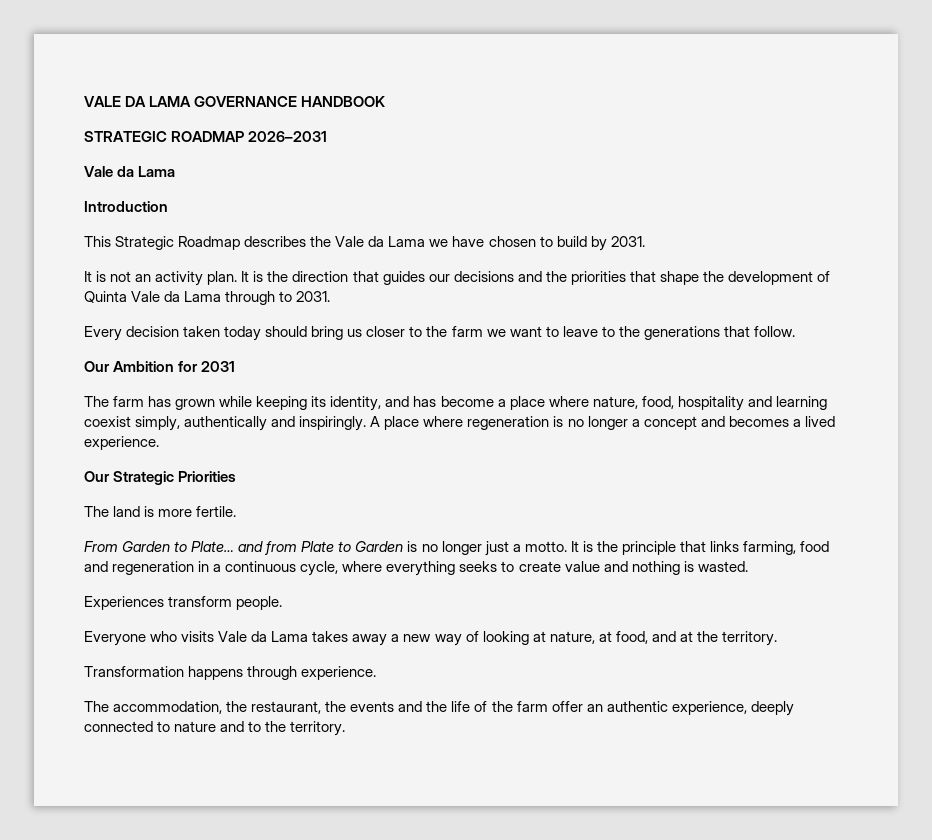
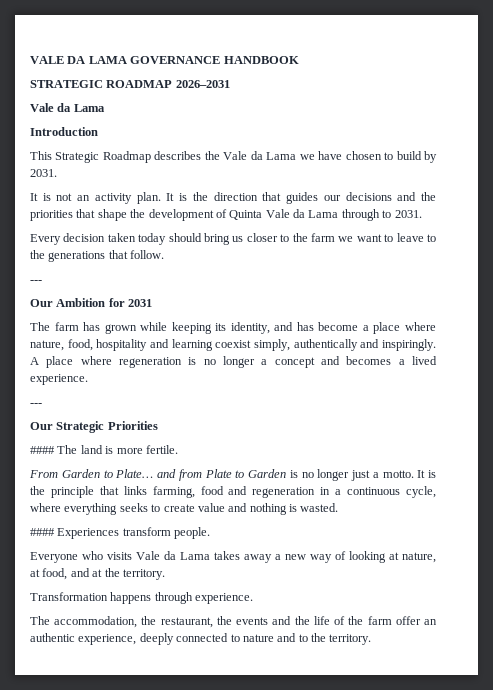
  Every decision taken today should bring us closer to the farm we want to leave to the generations that follow.
+ ---
  A place where regeneration is no longer a concept and becomes a lived experience.
+ ---
- The land is more fertile.
+ #### The land is more fertile.
- Experiences transform people.
+ #### Experiences transform people.

